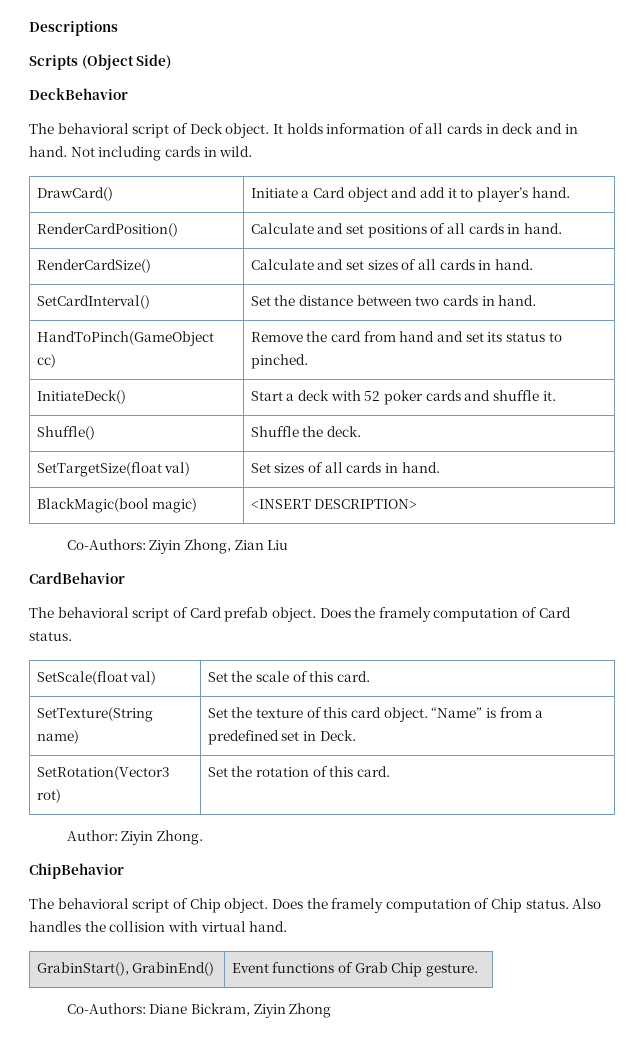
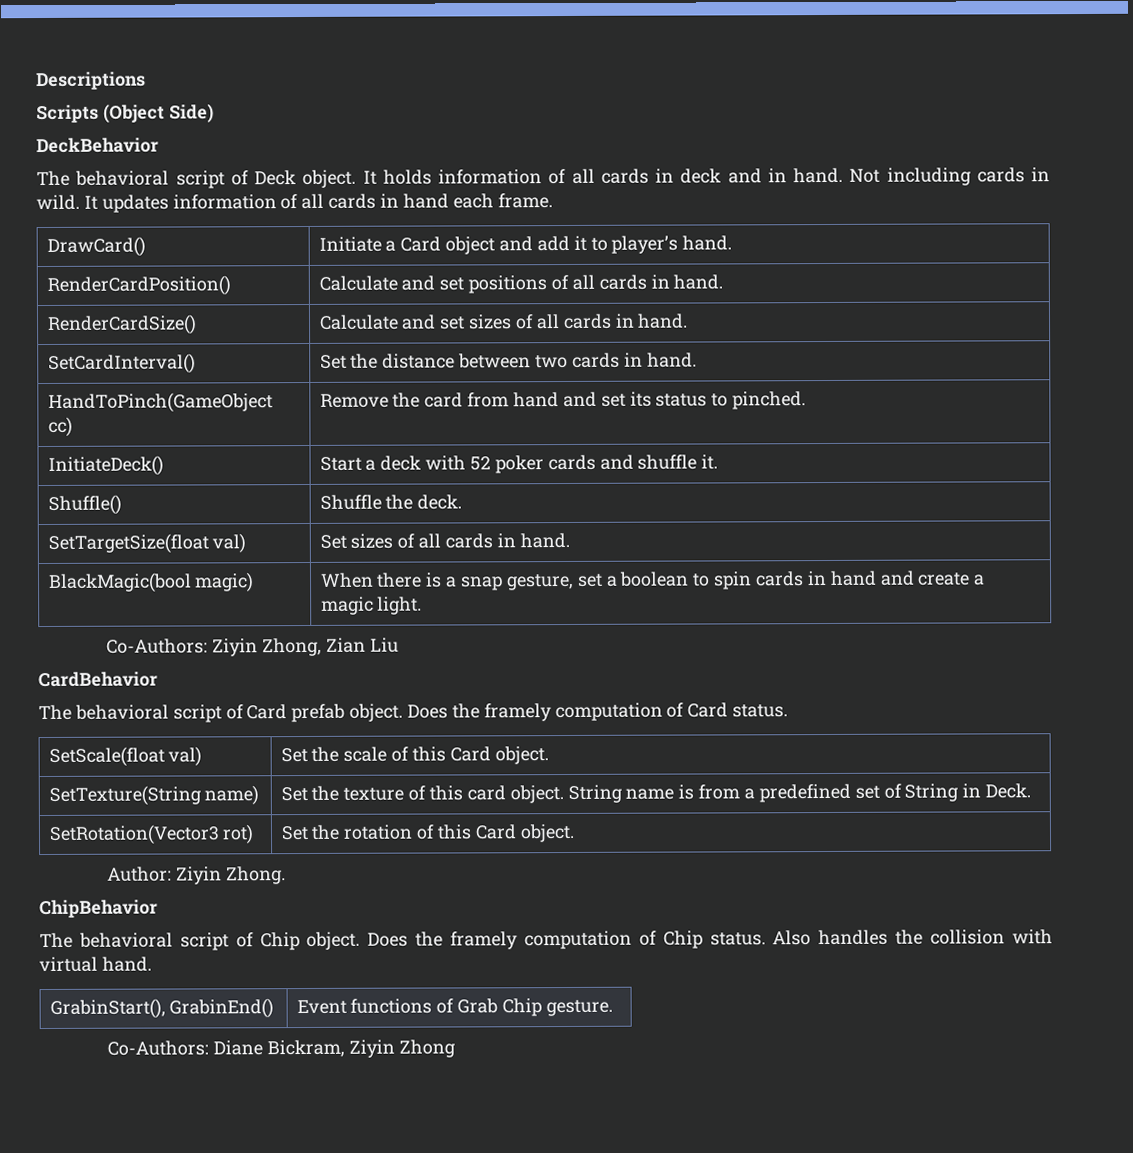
+ It updates information of all cards in hand each frame.
- BlackMagic(bool magic) | <INSERT DESCRIPTION>
+ BlackMagic(bool magic) | When there is a snap gesture, set a boolean to spin cards in hand and create a magic light.
- SetScale(float val) | Set the scale of this card.
+ SetScale(float val) | Set the scale of this Card object.
- SetTexture(String name) | Set the texture of this card object. “Name” is from a predefined set in Deck.
+ SetTexture(String name) | Set the texture of this card object. String name is from a predefined set of String in Deck.
- SetRotation(Vector3 rot) | Set the rotation of this card.
+ SetRotation(Vector3 rot) | Set the rotation of this Card object.

